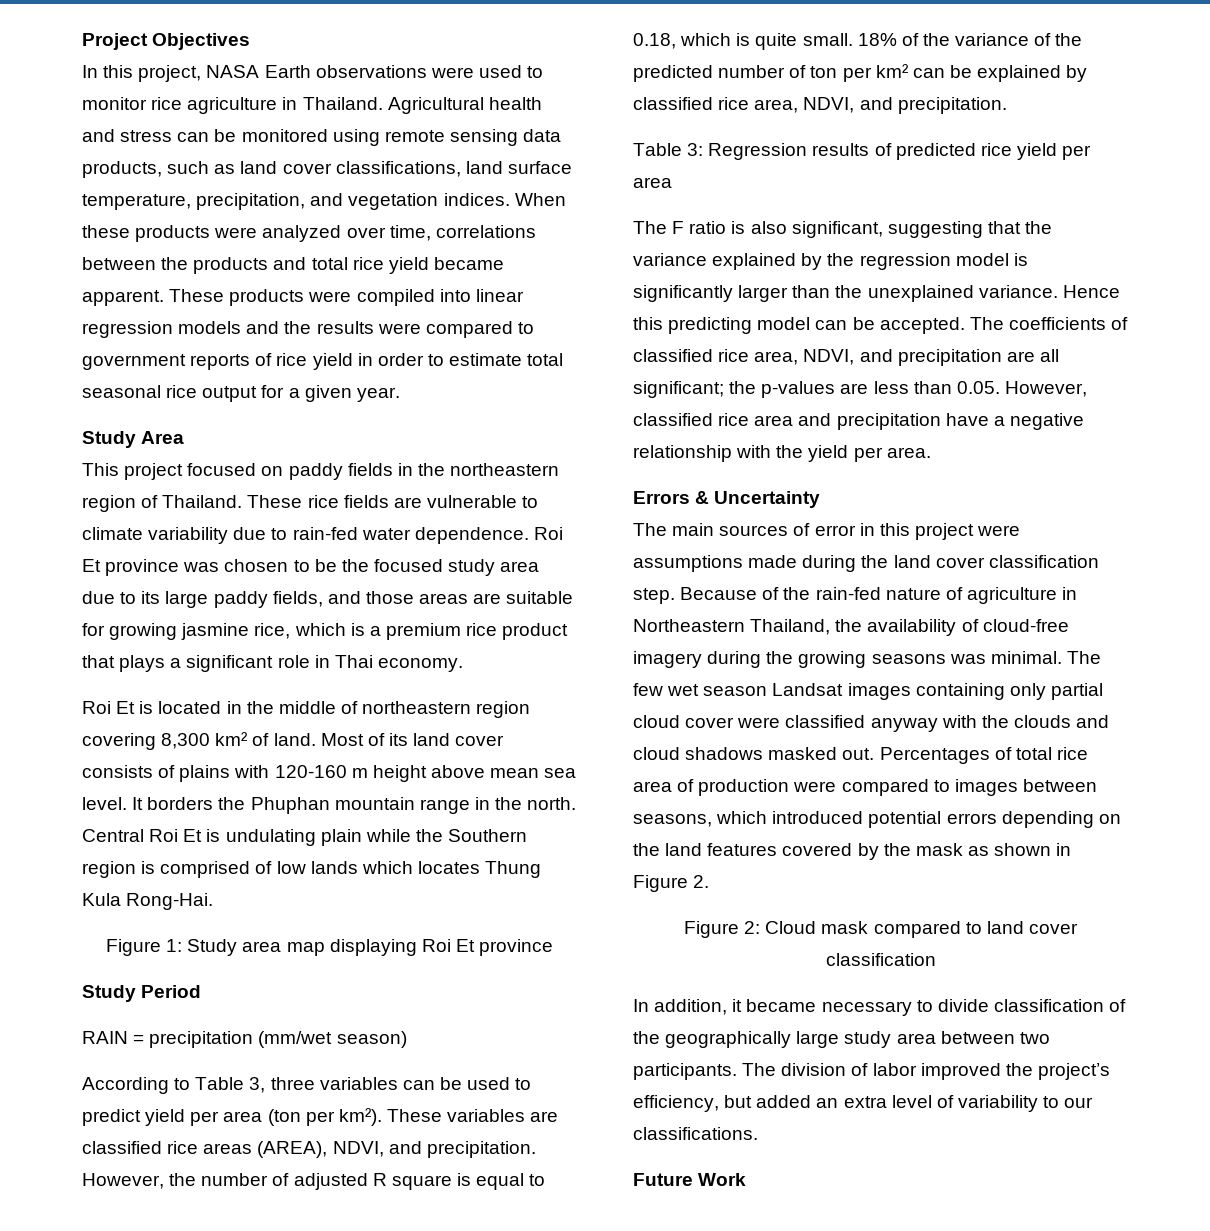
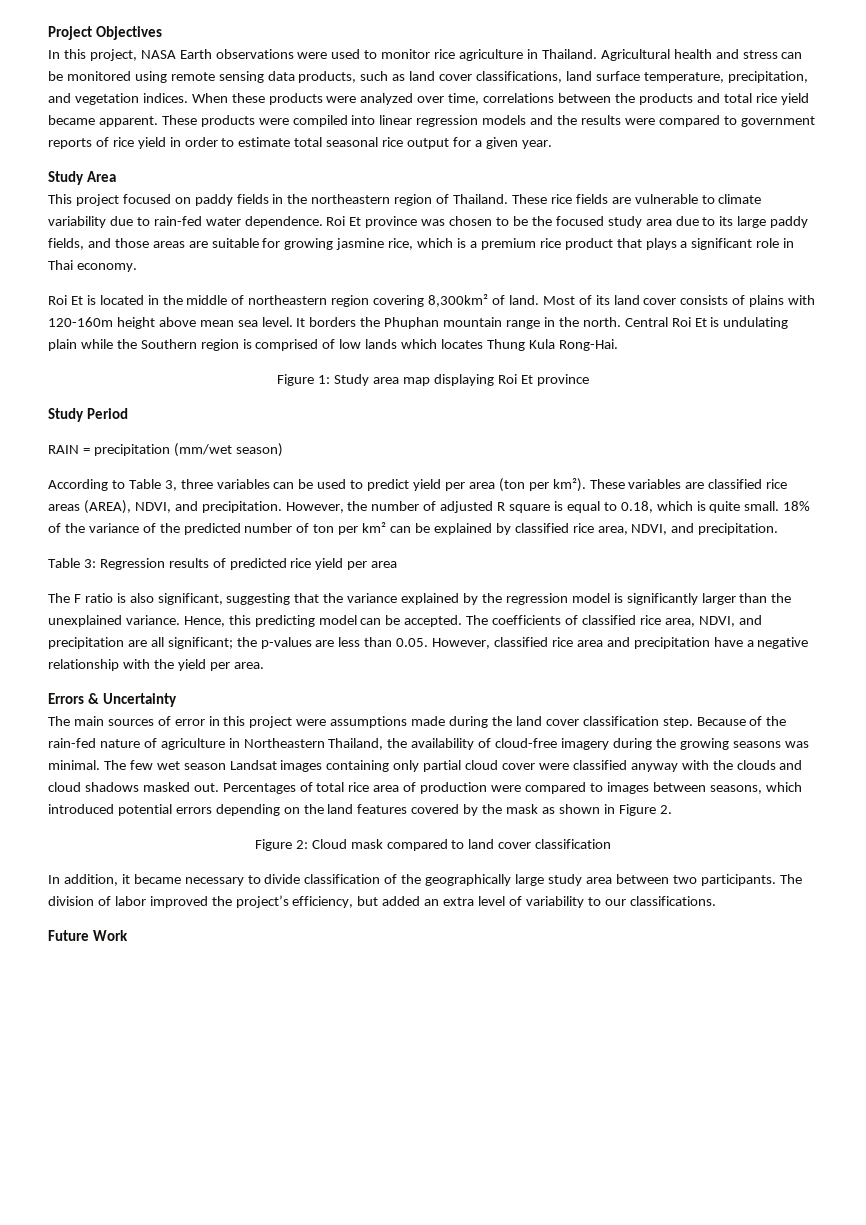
- Roi Et is located in the middle of northeastern region covering 8,300 km² of land.
+ Roi Et is located in the middle of northeastern region covering 8,300km² of land.
- Most of its land cover consists of plains with 120-160 m height above mean sea level.
+ Most of its land cover consists of plains with 120-160m height above mean sea level.
- Hence this predicting model can be accepted.
+ Hence, this predicting model can be accepted.

